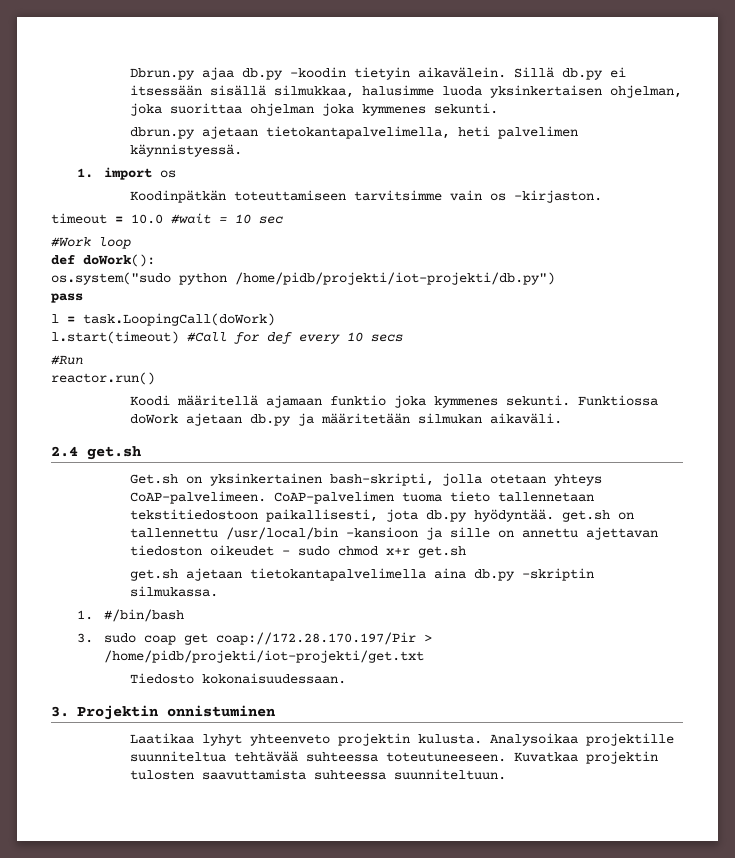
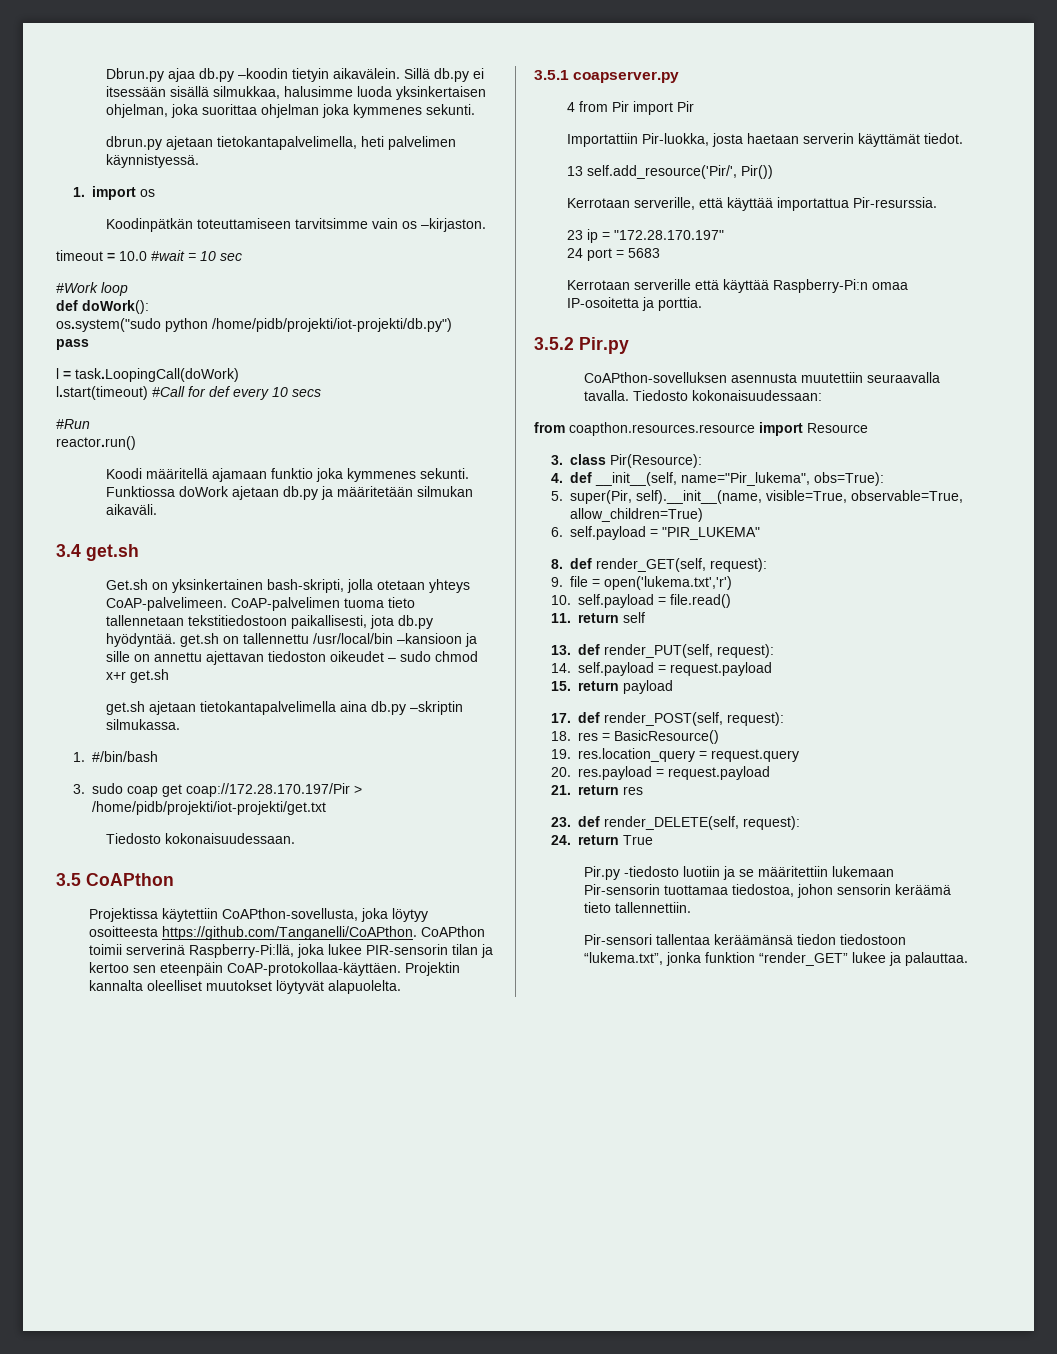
- 2.4 get.sh
+ 3.4 get.sh
- 3. Projektin onnistuminen
- Laatikaa lyhyt yhteenveto projektin kulusta. Analysoikaa projektille suunniteltua tehtävää suhteessa toteutuneeseen. Kuvatkaa projektin tulosten saavuttamista suhteessa suunniteltuun.
+ 3.5 CoAPthon
+ Projektissa käytettiin CoAPthon-sovellusta, joka löytyy osoitteesta https://github.com/Tanganelli/CoAPthon. CoAPthon toimii serverinä Raspberry-Pi:llä, joka lukee PIR-sensorin tilan ja kertoo sen eteenpäin CoAP-protokollaa-käyttäen. Projektin kannalta oleelliset muutokset löytyvät alapuolelta.
+ 3.5.1 coapserver.py
+ 4 from Pir import Pir
+ Importattiin Pir-luokka, josta haetaan serverin käyttämät tiedot.
+ 13 self.add_resource('Pir/', Pir())
+ Kerrotaan serverille, että käyttää importattua Pir-resurssia.
+ 23 ip = "172.28.170.197"
+ 24 port = 5683
+ Kerrotaan serverille että käyttää Raspberry-Pi:n omaa IP-osoitetta ja porttia.
+ 3.5.2 Pir.py
+ CoAPthon-sovelluksen asennusta muutettiin seuraavalla tavalla. Tiedosto kokonaisuudessaan:
+ from coapthon.resources.resource import Resource
+ 3. class Pir(Resource):
+ 4. def __init__(self, name="Pir_lukema", obs=True):
+ 5. super(Pir, self).__init__(name, visible=True, observable=True, allow_children=True)
+ 6. self.payload = "PIR_LUKEMA"
+ 8. def render_GET(self, request):
+ 9. file = open('lukema.txt','r')
+ 10. self.payload = file.read()
+ 11. return self
+ 13. def render_PUT(self, request):
+ 14. self.payload = request.payload
+ 15. return payload
+ 17. def render_POST(self, request):
+ 18. res = BasicResource()
+ 19. res.location_query = request.query
+ 20. res.payload = request.payload
+ 21. return res
+ 23. def render_DELETE(self, request):
+ 24. return True
+ Pir.py -tiedosto luotiin ja se määritettiin lukemaan Pir-sensorin tuottamaa tiedostoa, johon sensorin keräämä tieto tallennettiin.
+ Pir-sensori tallentaa keräämänsä tiedon tiedostoon “lukema.txt”, jonka funktion “render_GET” lukee ja palauttaa.

